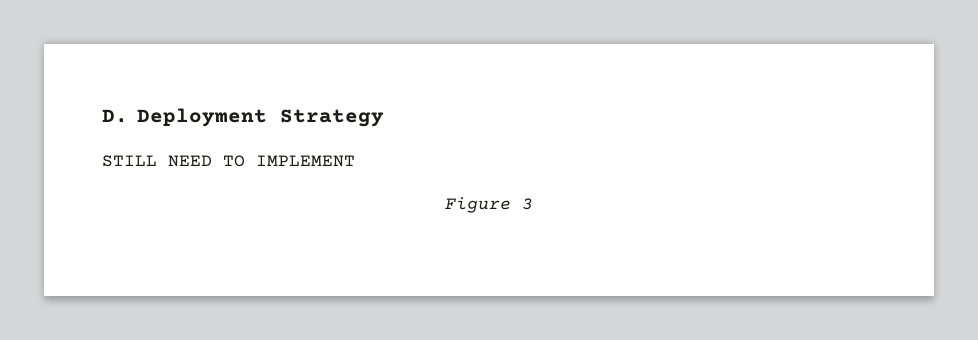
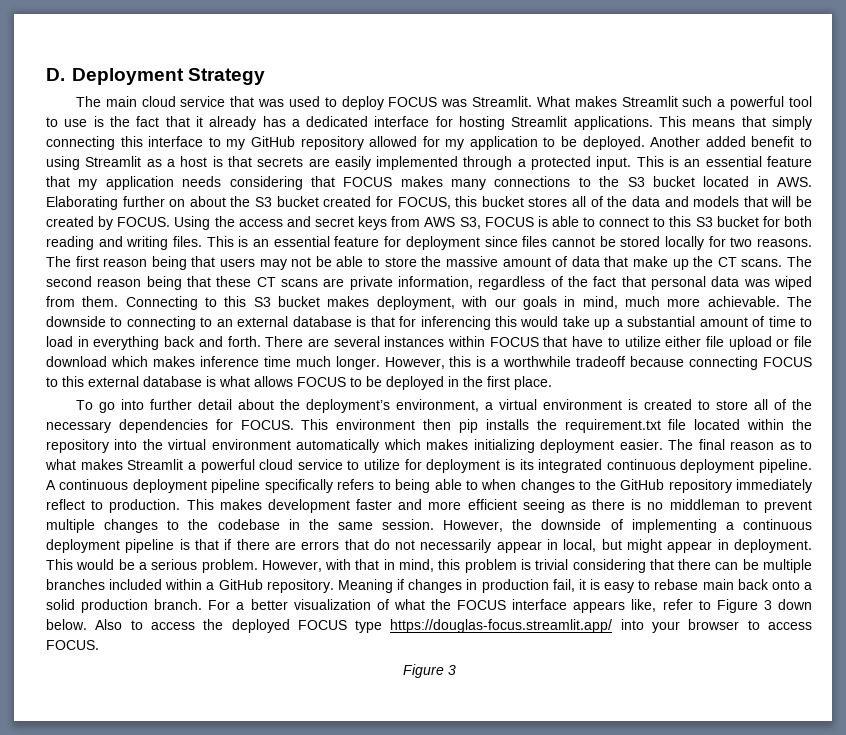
- STILL NEED TO IMPLEMENT
+ The main cloud service that was used to deploy FOCUS was Streamlit. What makes Streamlit such a powerful tool to use is the fact that it already has a dedicated interface for hosting Streamlit applications. This means that simply connecting this interface to my GitHub repository allowed for my application to be deployed. Another added benefit to using Streamlit as a host is that secrets are easily implemented through a protected input. This is an essential feature that my application needs considering that FOCUS makes many connections to the S3 bucket located in AWS. Elaborating further on about the S3 bucket created for FOCUS, this bucket stores all of the data and models that will be created by FOCUS. Using the access and secret keys from AWS S3, FOCUS is able to connect to this S3 bucket for both reading and writing files. This is an essential feature for deployment since files cannot be stored locally for two reasons. The first reason being that users may not be able to store the massive amount of data that make up the CT scans. The second reason being that these CT scans are private information, regardless of the fact that personal data was wiped from them. Connecting to this S3 bucket makes deployment, with our goals in mind, much more achievable. The downside to connecting to an external database is that for inferencing this would take up a substantial amount of time to load in everything back and forth. There are several instances within FOCUS that have to utilize either file upload or file download which makes inference time much longer. However, this is a worthwhile tradeoff because connecting FOCUS to this external database is what allows FOCUS to be deployed in the first place.
+ To go into further detail about the deployment’s environment, a virtual environment is created to store all of the necessary dependencies for FOCUS. This environment then pip installs the requirement.txt file located within the repository into the virtual environment automatically which makes initializing deployment easier. The final reason as to what makes Streamlit a powerful cloud service to utilize for deployment is its integrated continuous deployment pipeline. A continuous deployment pipeline specifically refers to being able to when changes to the GitHub repository immediately reflect to production. This makes development faster and more efficient seeing as there is no middleman to prevent multiple changes to the codebase in the same session. However, the downside of implementing a continuous deployment pipeline is that if there are errors that do not necessarily appear in local, but might appear in deployment. This would be a serious problem. However, with that in mind, this problem is trivial considering that there can be multiple branches included within a GitHub repository. Meaning if changes in production fail, it is easy to rebase main back onto a solid production branch. For a better visualization of what the FOCUS interface appears like, refer to Figure 3 down below. Also to access the deployed FOCUS type https://douglas-focus.streamlit.app/ into your browser to access FOCUS.

